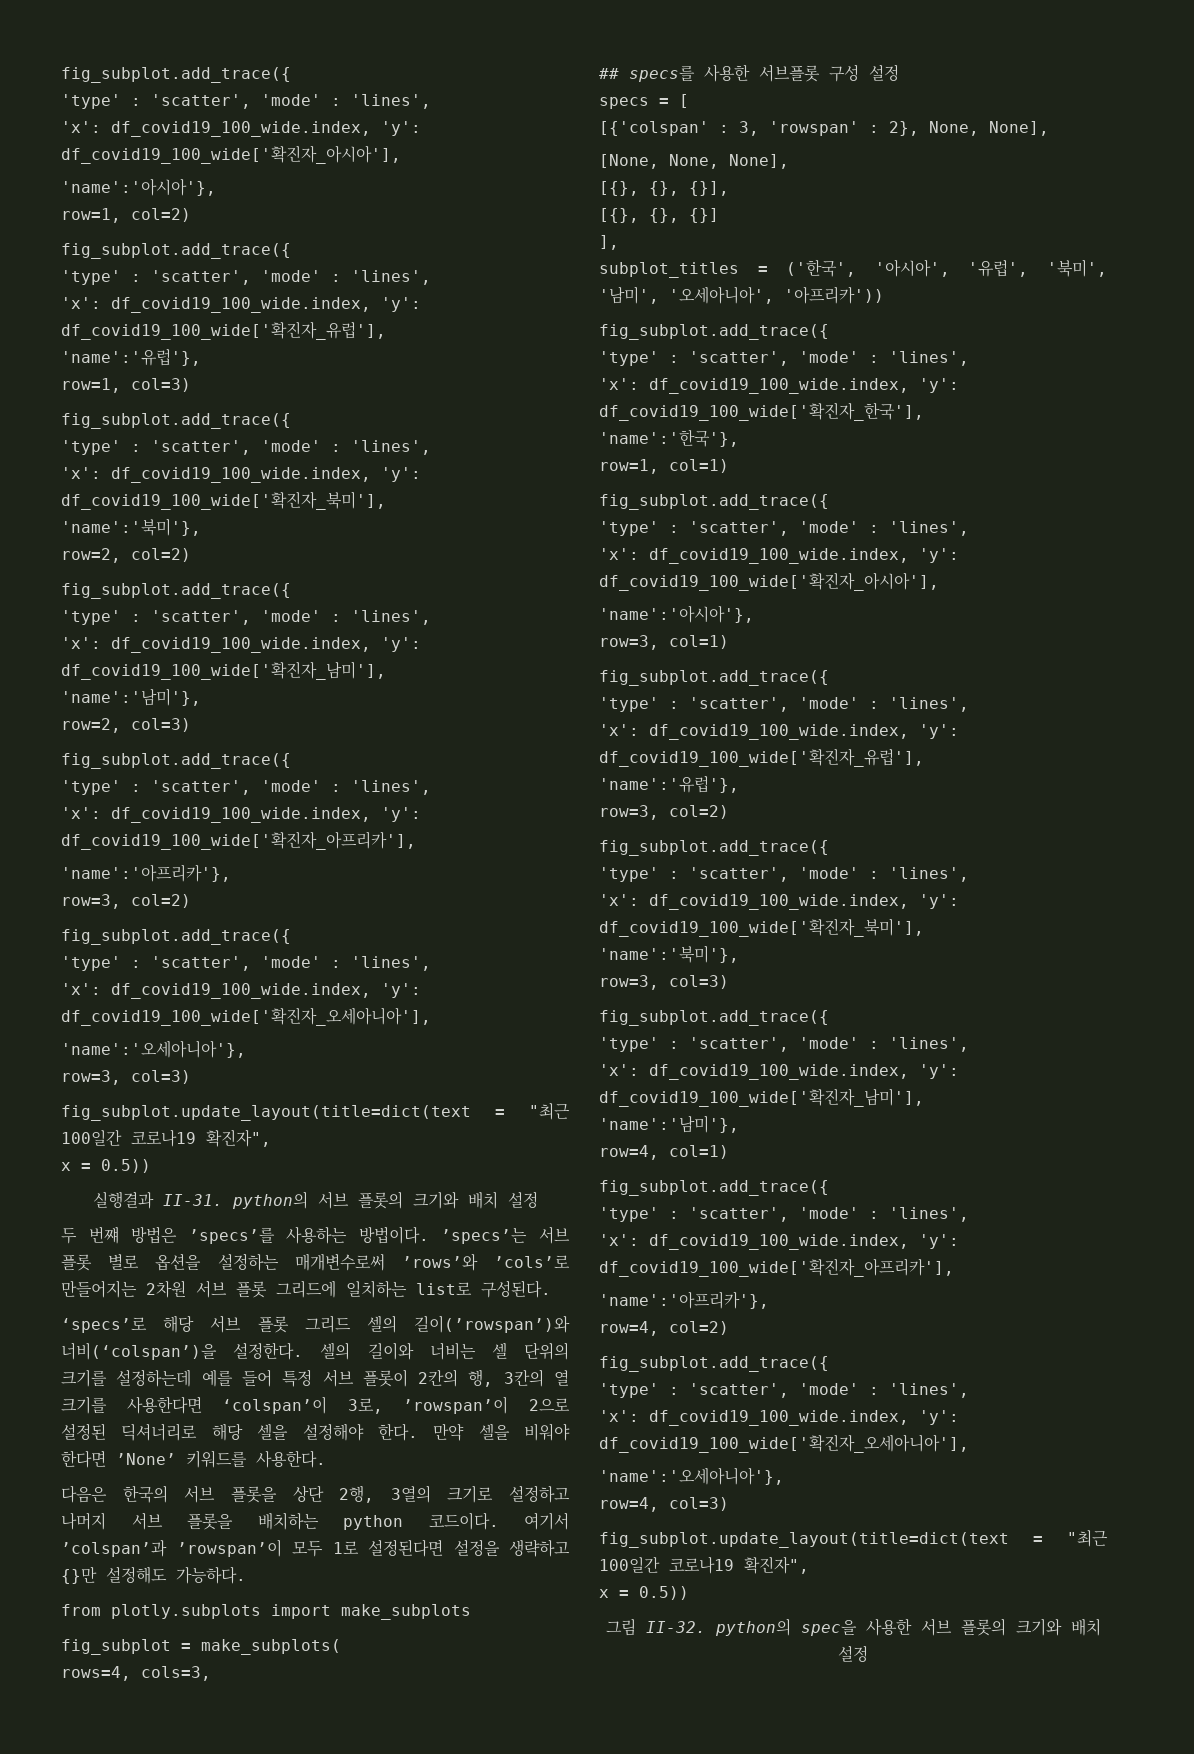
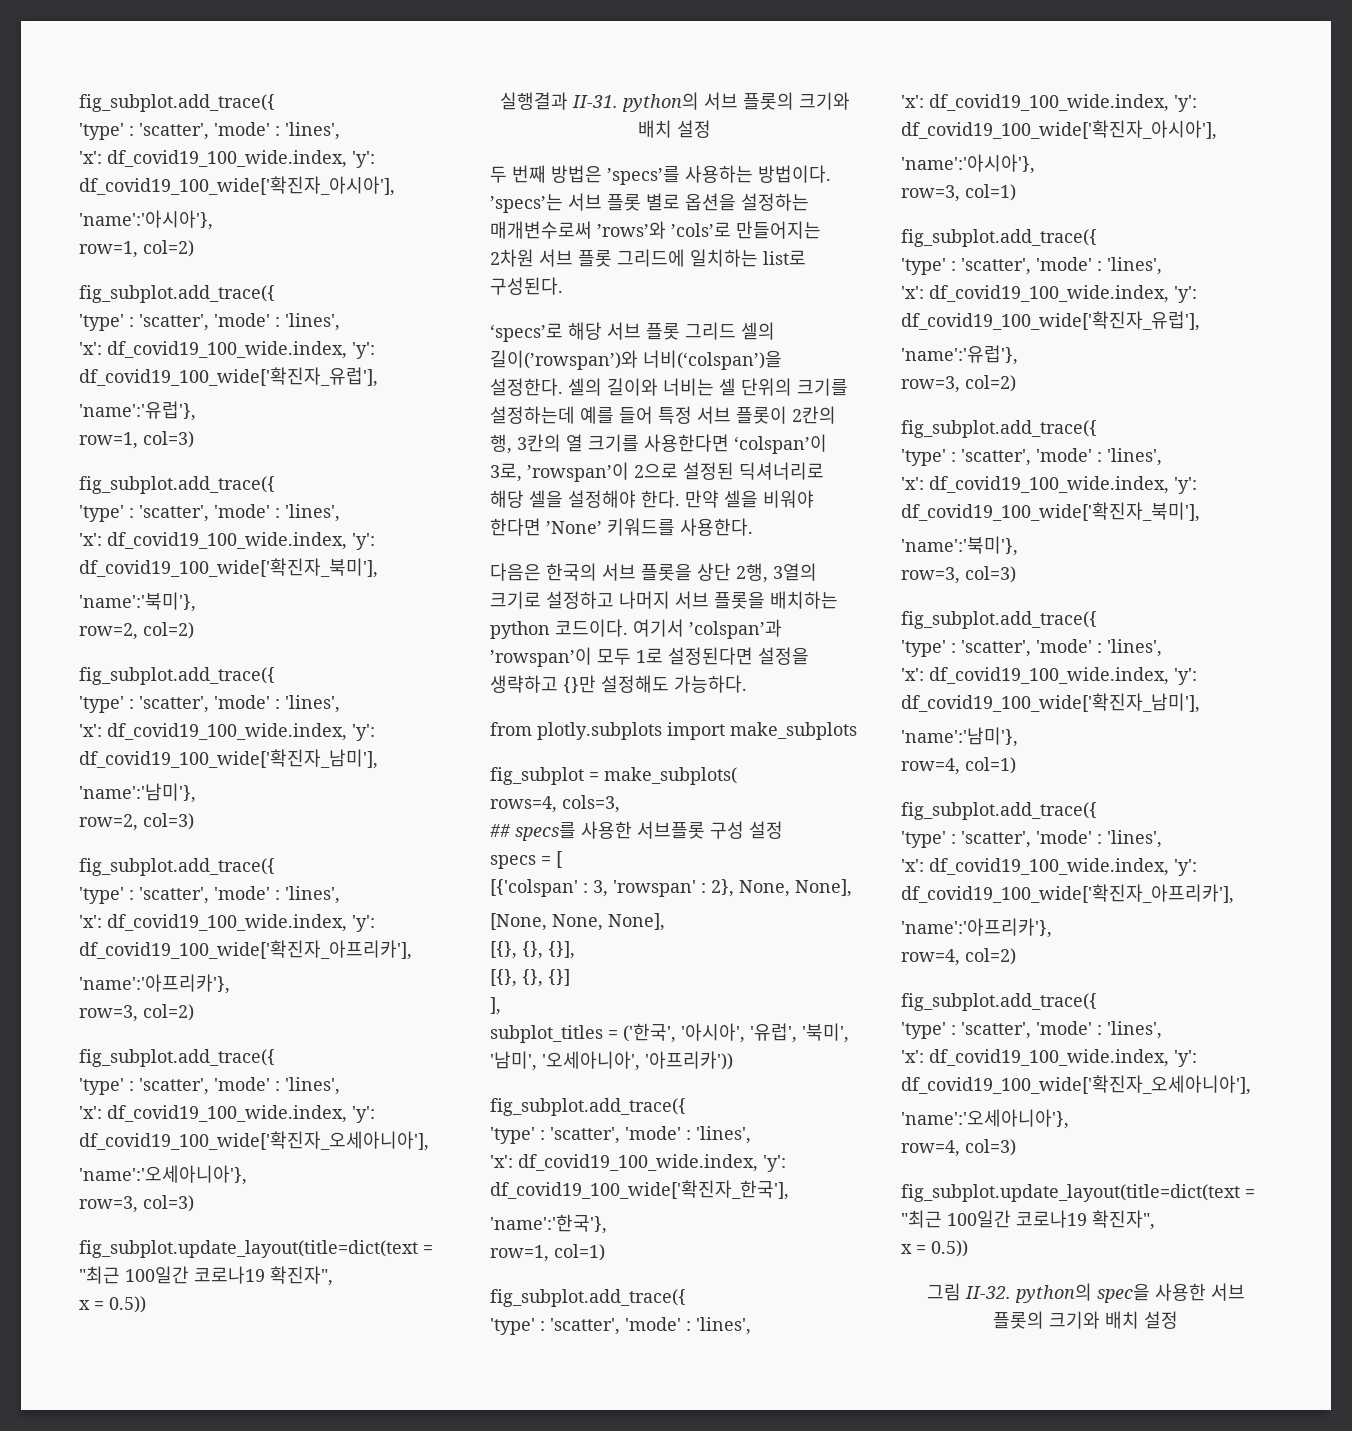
- 두 번쨰 방법은 ’specs’를 사용하는 방법이다. ’specs’는 서브 플롯 별로 옵션을 설정하는 매개변수로써 ’rows’와 ’cols’로 만들어지는 2차원 서브 플롯 그리드에 일치하는 list로 구성된다.
+ 두 번째 방법은 ’specs’를 사용하는 방법이다. ’specs’는 서브 플롯 별로 옵션을 설정하는 매개변수로써 ’rows’와 ’cols’로 만들어지는 2차원 서브 플롯 그리드에 일치하는 list로 구성된다.

